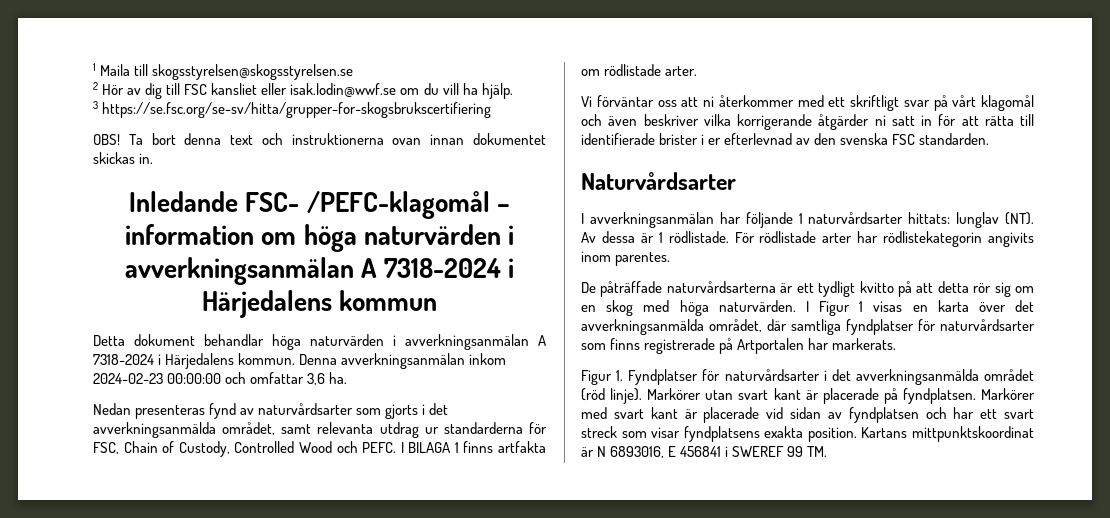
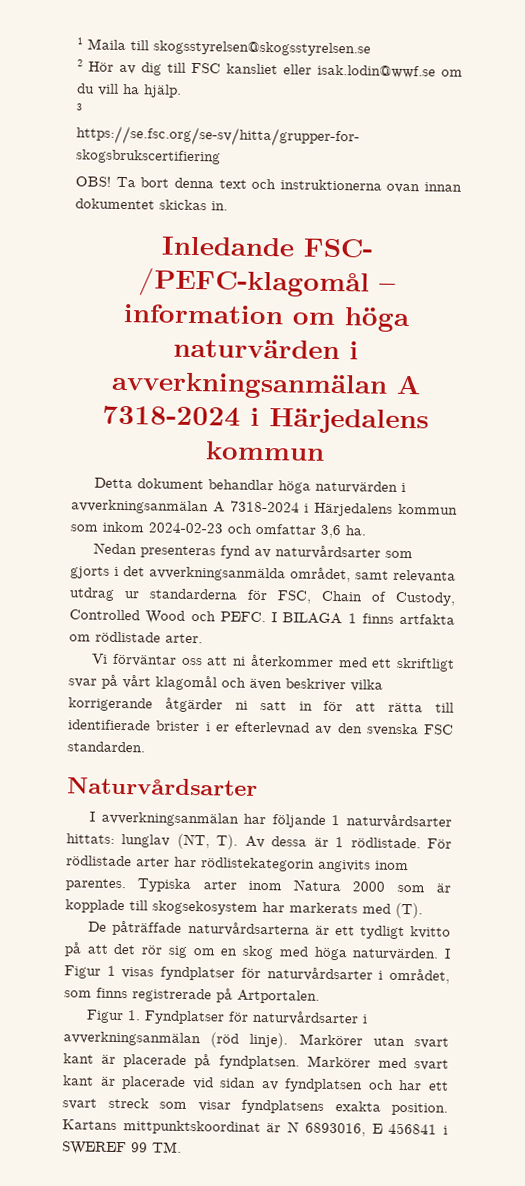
- Detta dokument behandlar höga naturvärden i avverkningsanmälan A 7318-2024 i Härjedalens kommun. Denna avverkningsanmälan inkom 2024-02-23 00:00:00 och omfattar 3,6 ha.
+ Detta dokument behandlar höga naturvärden i avverkningsanmälan A 7318-2024 i Härjedalens kommun som inkom 2024-02-23 och omfattar 3,6 ha.
- I avverkningsanmälan har följande 1 naturvårdsarter hittats: lunglav (NT). Av dessa är 1 rödlistade.
+ I avverkningsanmälan har följande 1 naturvårdsarter hittats: lunglav (NT, T). Av dessa är 1 rödlistade.
+ Typiska arter inom Natura 2000 som är kopplade till skogsekosystem har markerats med (T).
- De påträffade naturvårdsarterna är ett tydligt kvitto på att detta rör sig om en skog med höga naturvärden.
+ De påträffade naturvårdsarterna är ett tydligt kvitto på att det rör sig om en skog med höga naturvärden.
- I Figur 1 visas en karta över det avverkningsanmälda området, där samtliga fyndplatser för naturvårdsarter som finns registrerade på Artportalen har markerats.
+ I Figur 1 visas fyndplatser för naturvårdsarter i området, som finns registrerade på Artportalen.
- Figur 1. Fyndplatser för naturvårdsarter i det avverkningsanmälda området (röd linje).
+ Figur 1. Fyndplatser för naturvårdsarter i avverkningsanmälan (röd linje).

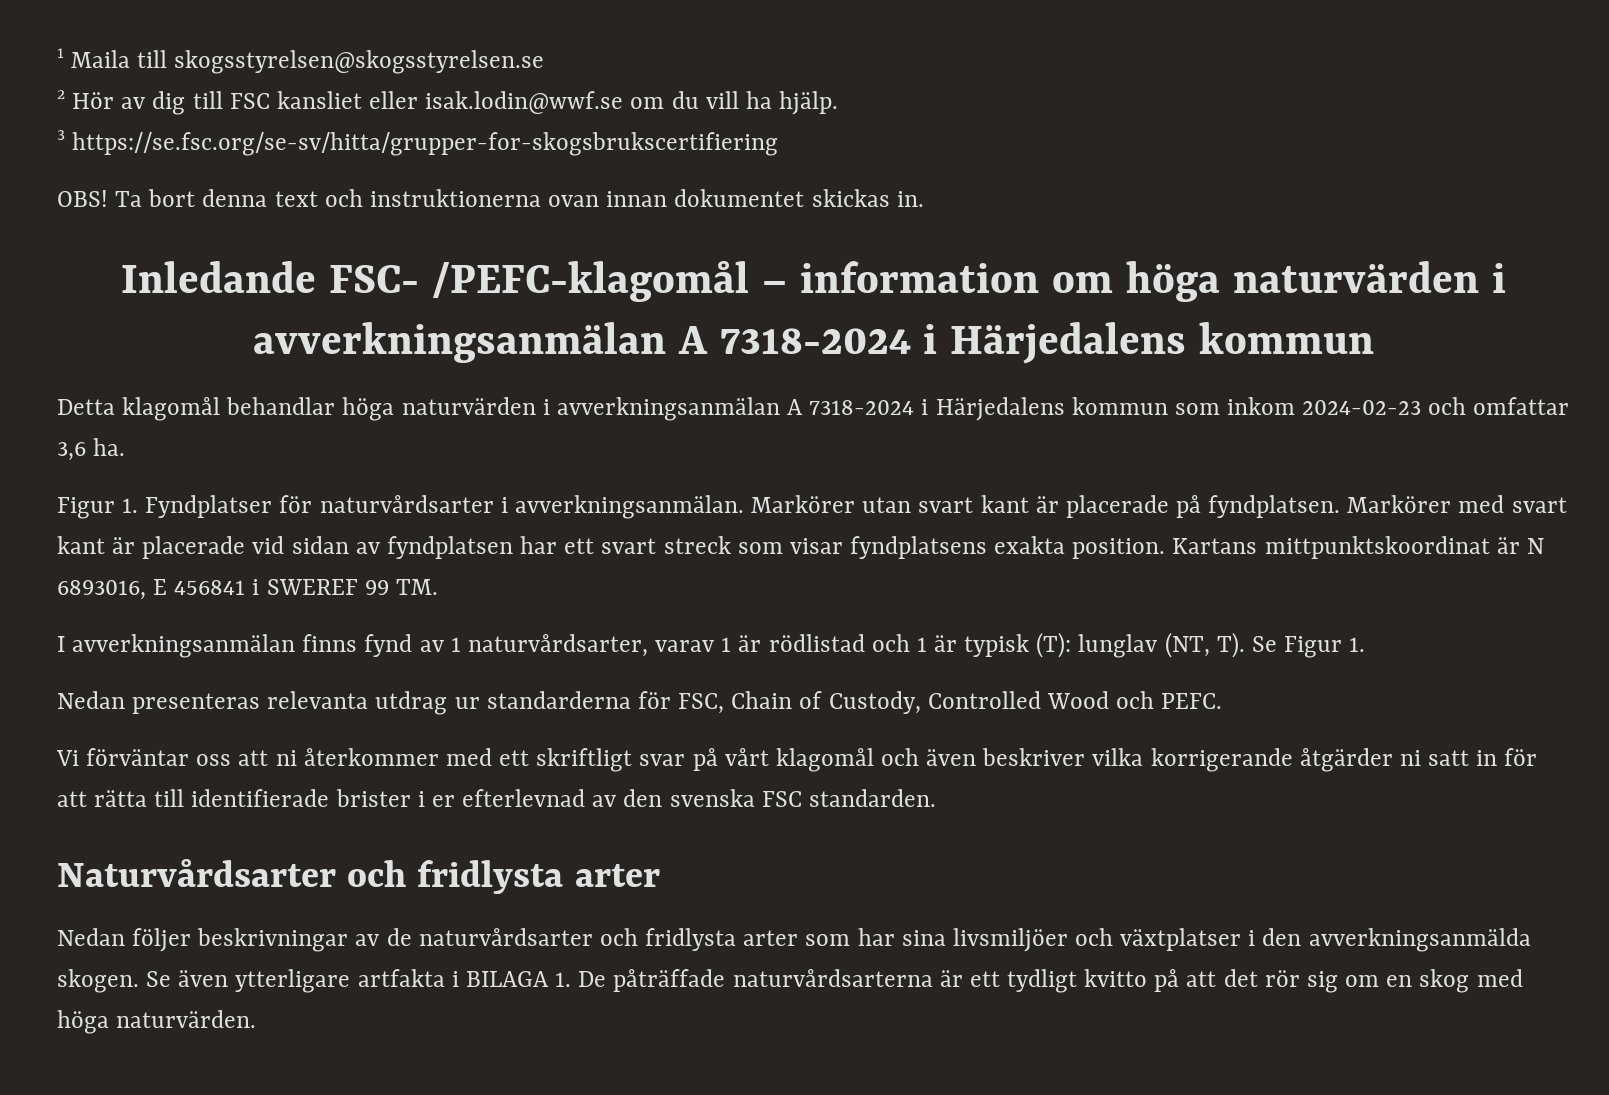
- Detta dokument behandlar höga naturvärden i avverkningsanmälan A 7318-2024 i Härjedalens kommun som inkom 2024-02-23 och omfattar 3,6 ha.
+ Detta klagomål behandlar höga naturvärden i avverkningsanmälan A 7318-2024 i Härjedalens kommun som inkom 2024-02-23 och omfattar 3,6 ha.
- Nedan presenteras fynd av naturvårdsarter som gjorts i det avverkningsanmälda området, samt relevanta utdrag ur standarderna för FSC, Chain of Custody, Controlled Wood och PEFC. I BILAGA 1 finns artfakta om rödlistade arter.
+ Figur 1. Fyndplatser för naturvårdsarter i avverkningsanmälan. Markörer utan svart kant är placerade på fyndplatsen. Markörer med svart kant är placerade vid sidan av fyndplatsen har ett svart streck som visar fyndplatsens exakta position. Kartans mittpunktskoordinat är N 6893016, E 456841 i SWEREF 99 TM.
+ I avverkningsanmälan finns fynd av 1 naturvårdsarter, varav 1 är rödlistad och 1 är typisk (T): lunglav (NT, T). Se Figur 1.
+ Nedan presenteras relevanta utdrag ur standarderna för FSC, Chain of Custody, Controlled Wood och PEFC.
- Naturvårdsarter
- I avverkningsanmälan har följande 1 naturvårdsarter hittats: lunglav (NT, T). Av dessa är 1 rödlistade. För rödlistade arter har rödlistekategorin angivits inom parentes. Typiska arter inom Natura 2000 som är kopplade till skogsekosystem har markerats med (T).
- De påträffade naturvårdsarterna är ett tydligt kvitto på att det rör sig om en skog med höga naturvärden. I Figur 1 visas fyndplatser för naturvårdsarter i området, som finns registrerade på Artportalen.
- Figur 1. Fyndplatser för naturvårdsarter i avverkningsanmälan (röd linje). Markörer utan svart kant är placerade på fyndplatsen. Markörer med svart kant är placerade vid sidan av fyndplatsen och har ett svart streck som visar fyndplatsens exakta position. Kartans mittpunktskoordinat är N 6893016, E 456841 i SWEREF 99 TM.
+ Naturvårdsarter och fridlysta arter
+ Nedan följer beskrivningar av de naturvårdsarter och fridlysta arter som har sina livsmiljöer och växtplatser i den avverkningsanmälda skogen. Se även ytterligare artfakta i BILAGA 1. De påträffade naturvårdsarterna är ett tydligt kvitto på att det rör sig om en skog med höga naturvärden.

